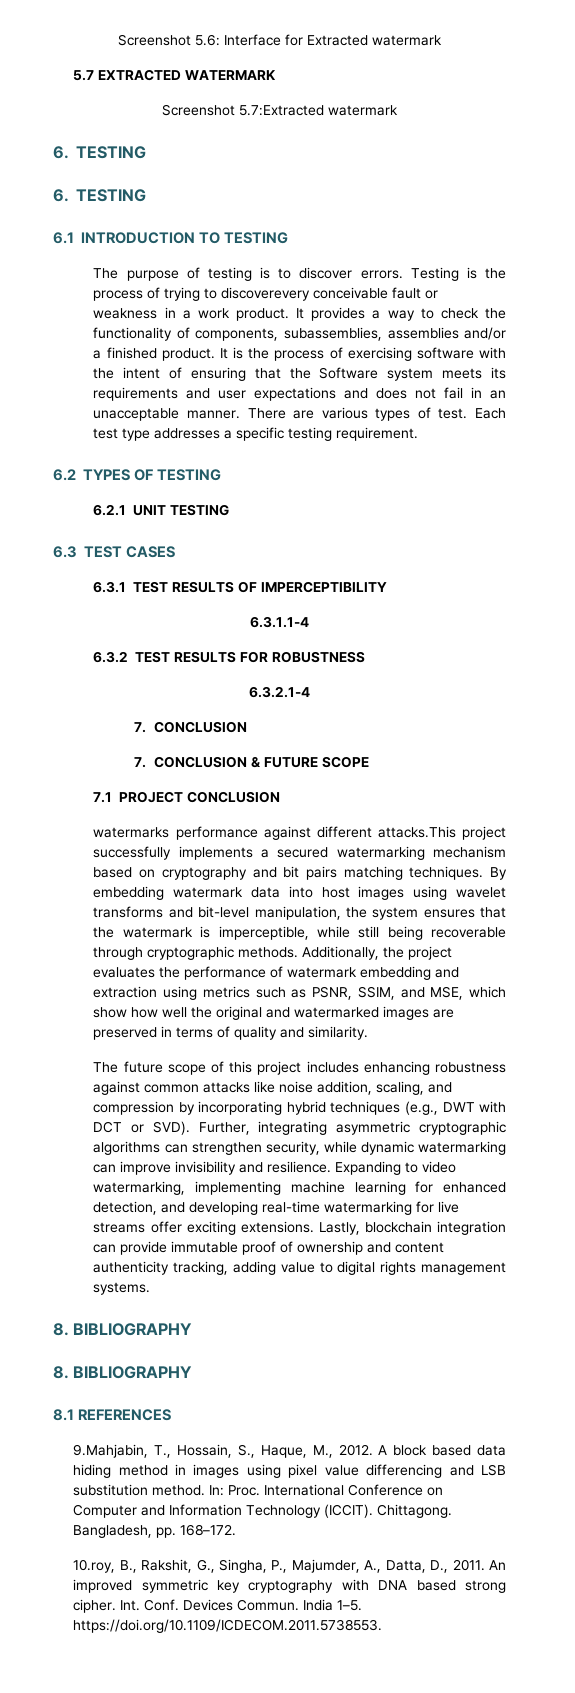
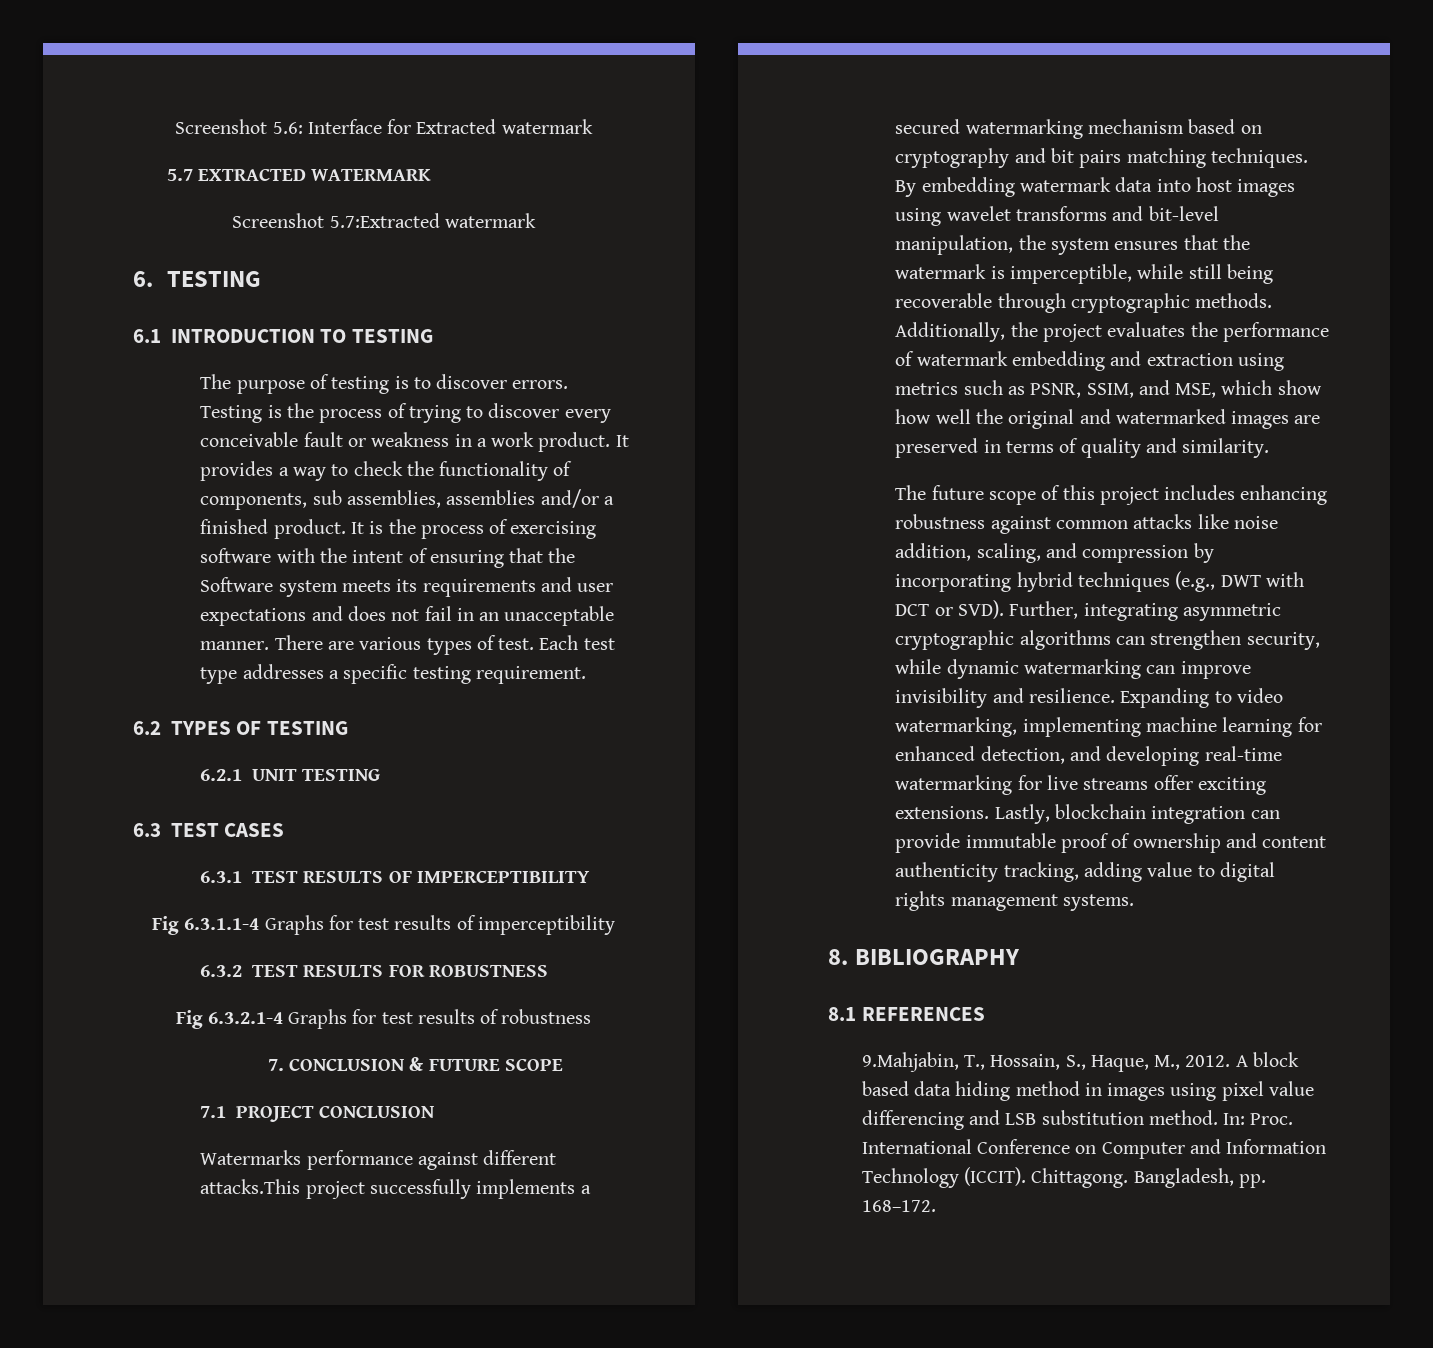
  Screenshot 5.7:Extracted watermark
- 6. TESTING
- Testing is the process of trying to discoverevery conceivable fault or weakness in a work product.
+ Testing is the process of trying to discover every conceivable fault or weakness in a work product.
- It provides a way to check the functionality of components, subassemblies, assemblies and/or a finished product.
+ It provides a way to check the functionality of components, sub assemblies, assemblies and/or a finished product.
- 6.3.1.1-4
+ Fig 6.3.1.1-4 Graphs for test results of imperceptibility
- 6.3.2.1-4
- 7. CONCLUSION
+ Fig 6.3.2.1-4 Graphs for test results of robustness
- watermarks performance against different attacks.This project successfully implements a secured watermarking mechanism based on cryptography and bit pairs matching techniques.
+ Watermarks performance against different attacks.This project successfully implements a secured watermarking mechanism based on cryptography and bit pairs matching techniques.
  Lastly, blockchain integration can provide immutable proof of ownership and content authenticity tracking, adding value to digital rights management systems.
- 8. BIBLIOGRAPHY
- 10.roy, B., Rakshit, G., Singha, P., Majumder, A., Datta, D., 2011. An improved symmetric key cryptography with DNA based strong cipher. Int. Conf. Devices Commun. India 1–5. https://doi.org/10.1109/ICDECOM.2011.5738553.

